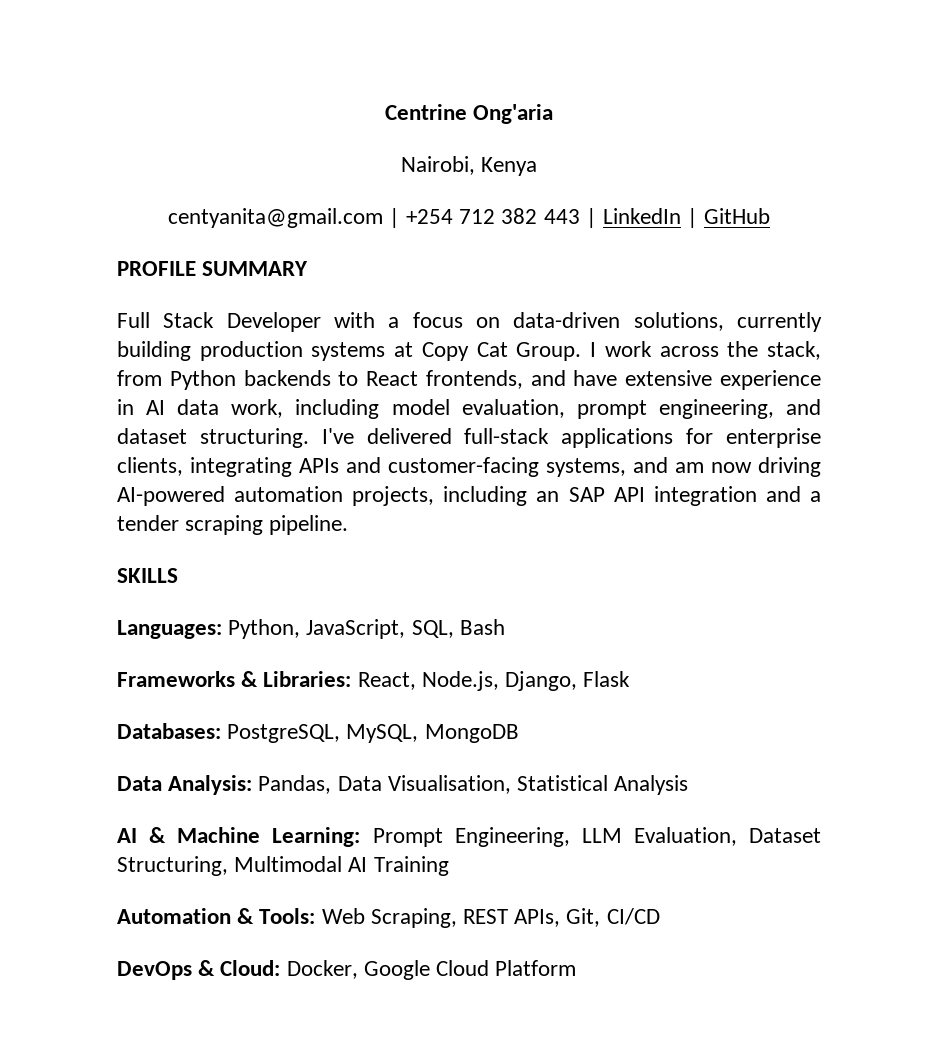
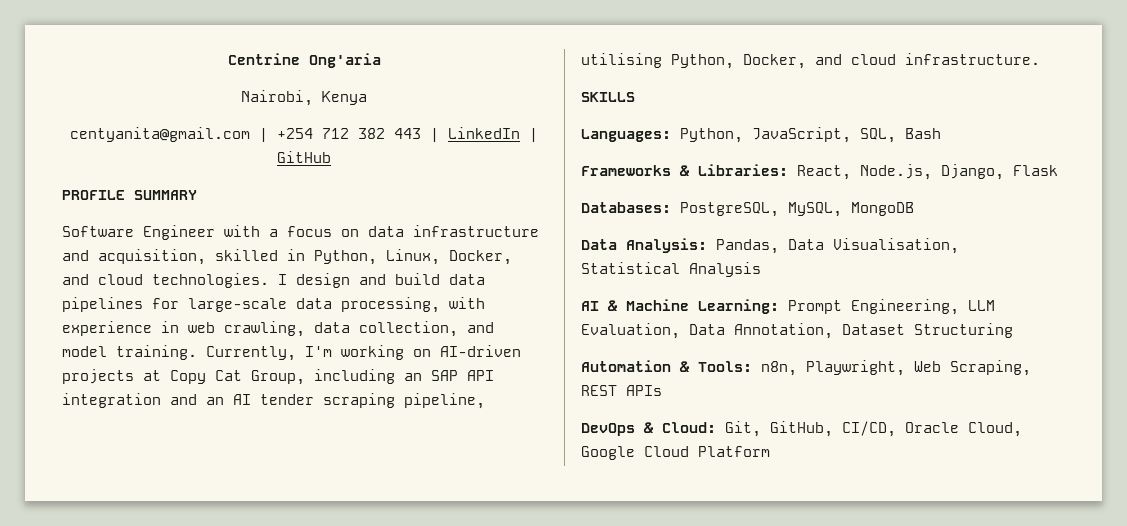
- Full Stack Developer with a focus on data-driven solutions, currently building production systems at Copy Cat Group. I work across the stack, from Python backends to React frontends, and have extensive experience in AI data work, including model evaluation, prompt engineering, and dataset structuring. I've delivered full-stack applications for enterprise clients, integrating APIs and customer-facing systems, and am now driving AI-powered automation projects, including an SAP API integration and a tender scraping pipeline.
+ Software Engineer with a focus on data infrastructure and acquisition, skilled in Python, Linux, Docker, and cloud technologies. I design and build data pipelines for large-scale data processing, with experience in web crawling, data collection, and model training. Currently, I'm working on AI-driven projects at Copy Cat Group, including an SAP API integration and an AI tender scraping pipeline, utilising Python, Docker, and cloud infrastructure.
- AI & Machine Learning: Prompt Engineering, LLM Evaluation, Dataset Structuring, Multimodal AI Training
+ AI & Machine Learning: Prompt Engineering, LLM Evaluation, Data Annotation, Dataset Structuring
- Automation & Tools: Web Scraping, REST APIs, Git, CI/CD
+ Automation & Tools: n8n, Playwright, Web Scraping, REST APIs
- DevOps & Cloud: Docker, Google Cloud Platform
+ DevOps & Cloud: Git, GitHub, CI/CD, Oracle Cloud, Google Cloud Platform

